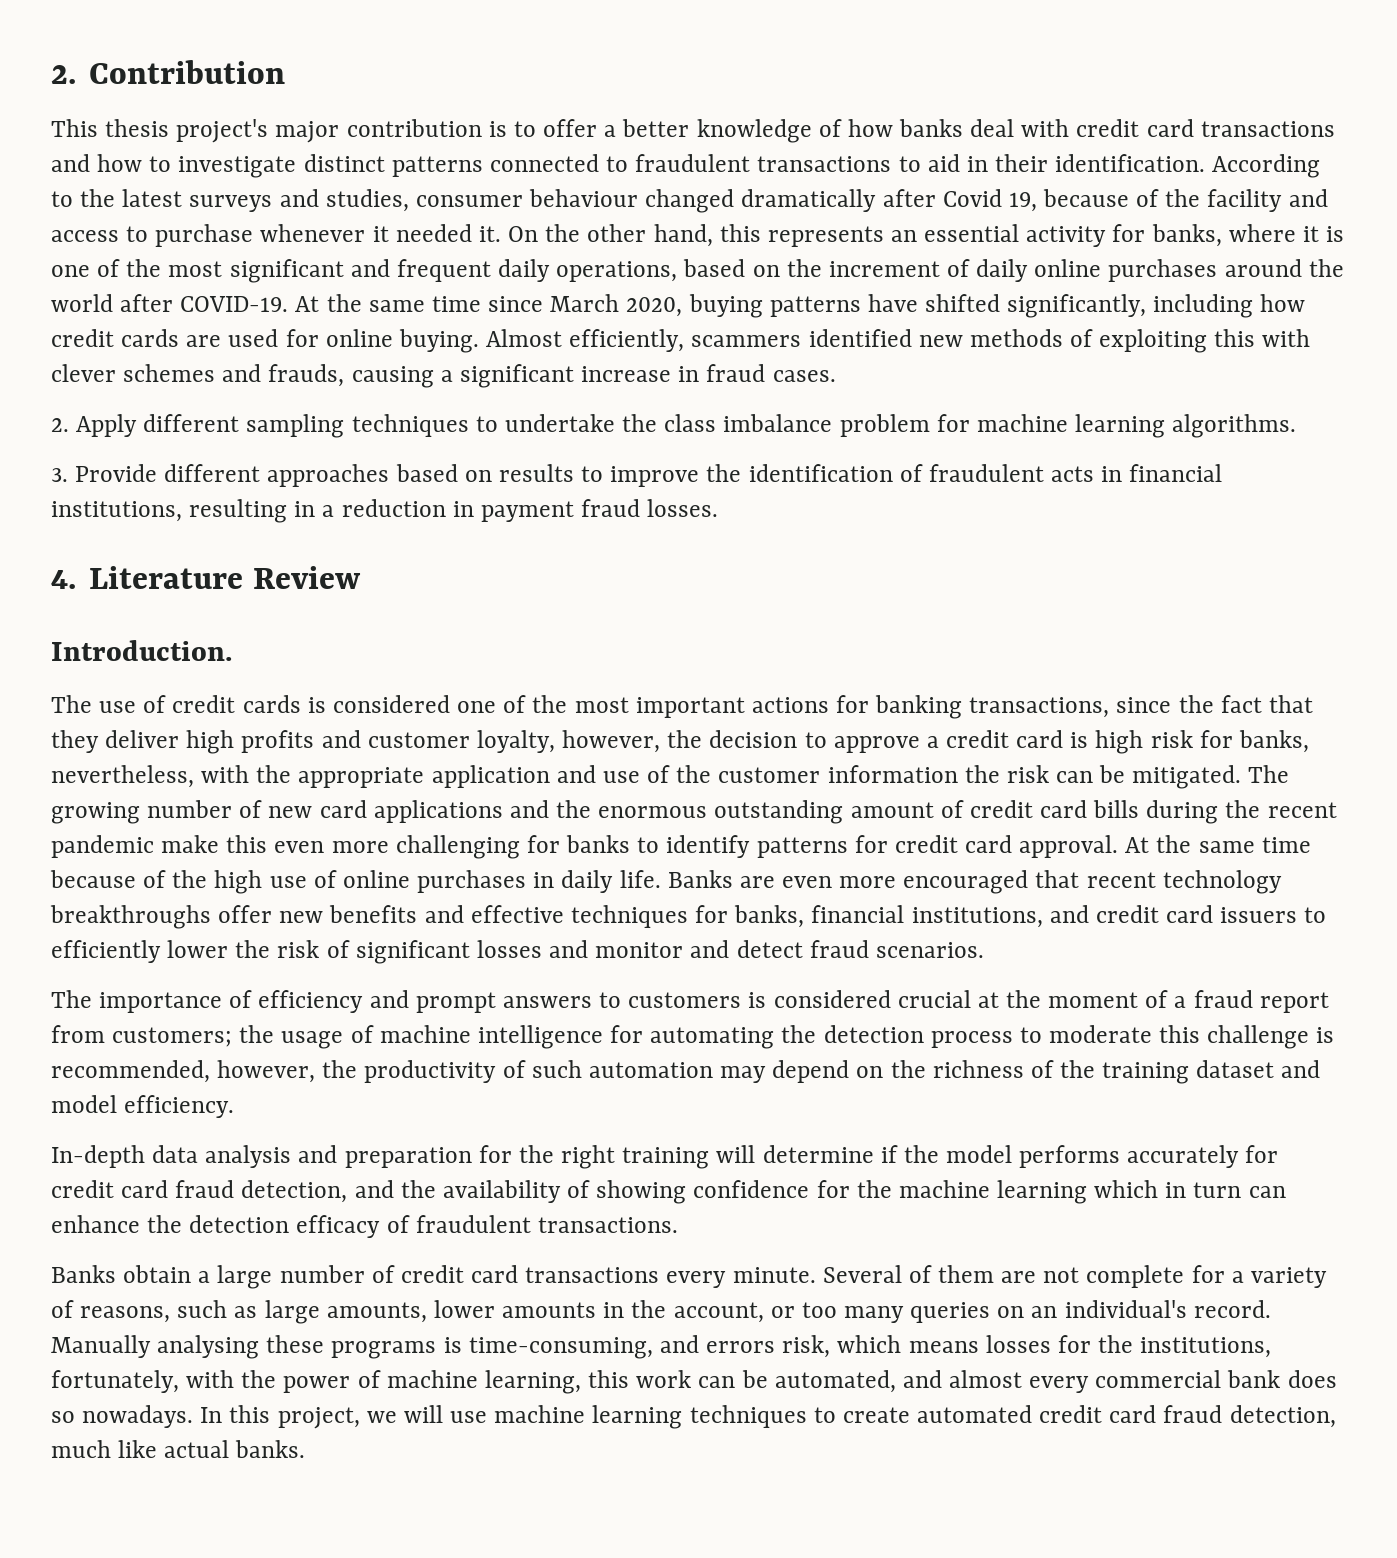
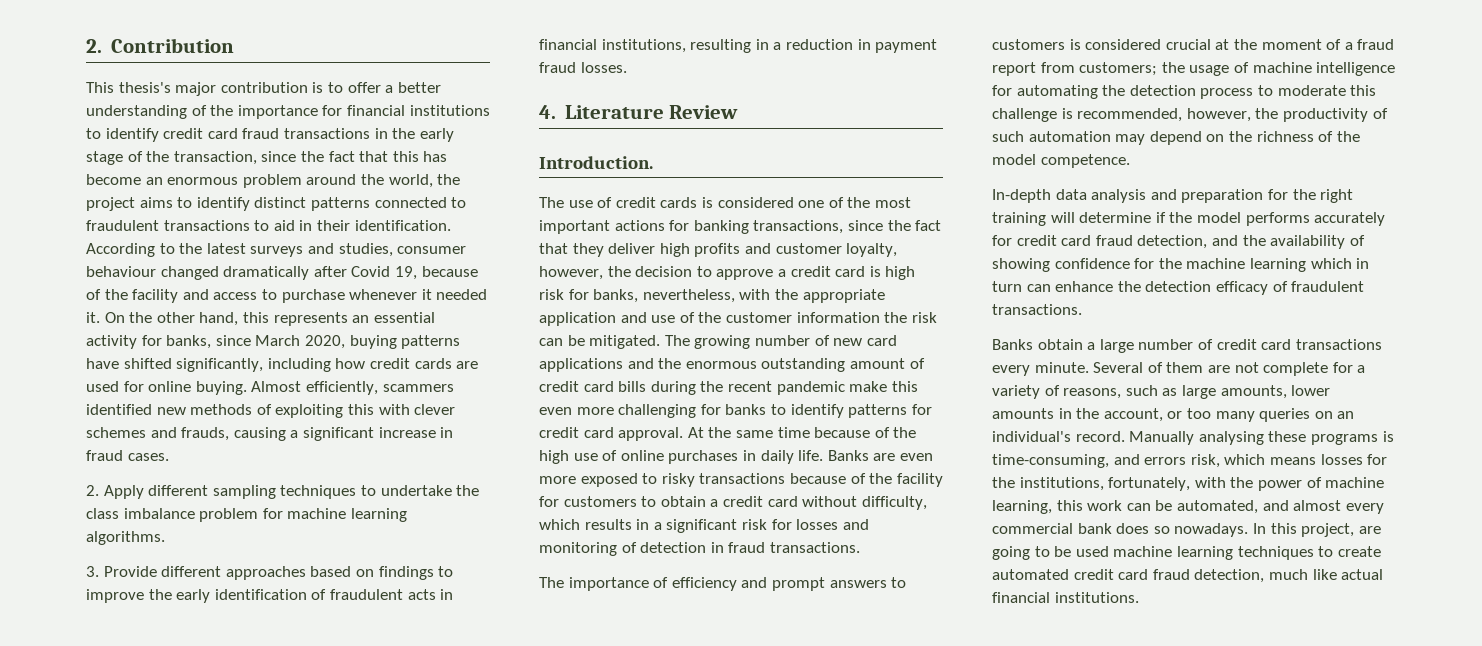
- This thesis project's major contribution is to offer a better knowledge of how banks deal with credit card transactions and how to investigate distinct patterns connected to fraudulent transactions to aid in their identification.
+ This thesis's major contribution is to offer a better understanding of the importance for financial institutions to identify credit card fraud transactions in the early stage of the transaction, since the fact that this has become an enormous problem around the world, the project aims to identify distinct patterns connected to fraudulent transactions to aid in their identification.
- On the other hand, this represents an essential activity for banks, where it is one of the most significant and frequent daily operations, based on the increment of daily online purchases around the world after COVID-19. At the same time since March 2020, buying patterns have shifted significantly, including how credit cards are used for online buying.
+ On the other hand, this represents an essential activity for banks, since March 2020, buying patterns have shifted significantly, including how credit cards are used for online buying.
- 3. Provide different approaches based on results to improve the identification of fraudulent acts in financial institutions, resulting in a reduction in payment fraud losses.
+ 3. Provide different approaches based on findings to improve the early identification of fraudulent acts in financial institutions, resulting in a reduction in payment fraud losses.
- Banks are even more encouraged that recent technology breakthroughs offer new benefits and effective techniques for banks, financial institutions, and credit card issuers to efficiently lower the risk of significant losses and monitor and detect fraud scenarios.
+ Banks are even more exposed to risky transactions because of the facility for customers to obtain a credit card without difficulty, which results in a significant risk for losses and monitoring of detection in fraud transactions.
- The importance of efficiency and prompt answers to customers is considered crucial at the moment of a fraud report from customers; the usage of machine intelligence for automating the detection process to moderate this challenge is recommended, however, the productivity of such automation may depend on the richness of the training dataset and model efficiency.
+ The importance of efficiency and prompt answers to customers is considered crucial at the moment of a fraud report from customers; the usage of machine intelligence for automating the detection process to moderate this challenge is recommended, however, the productivity of such automation may depend on the richness of the model competence.
- In this project, we will use machine learning techniques to create automated credit card fraud detection, much like actual banks.
+ In this project, are going to be used machine learning techniques to create automated credit card fraud detection, much like actual financial institutions.

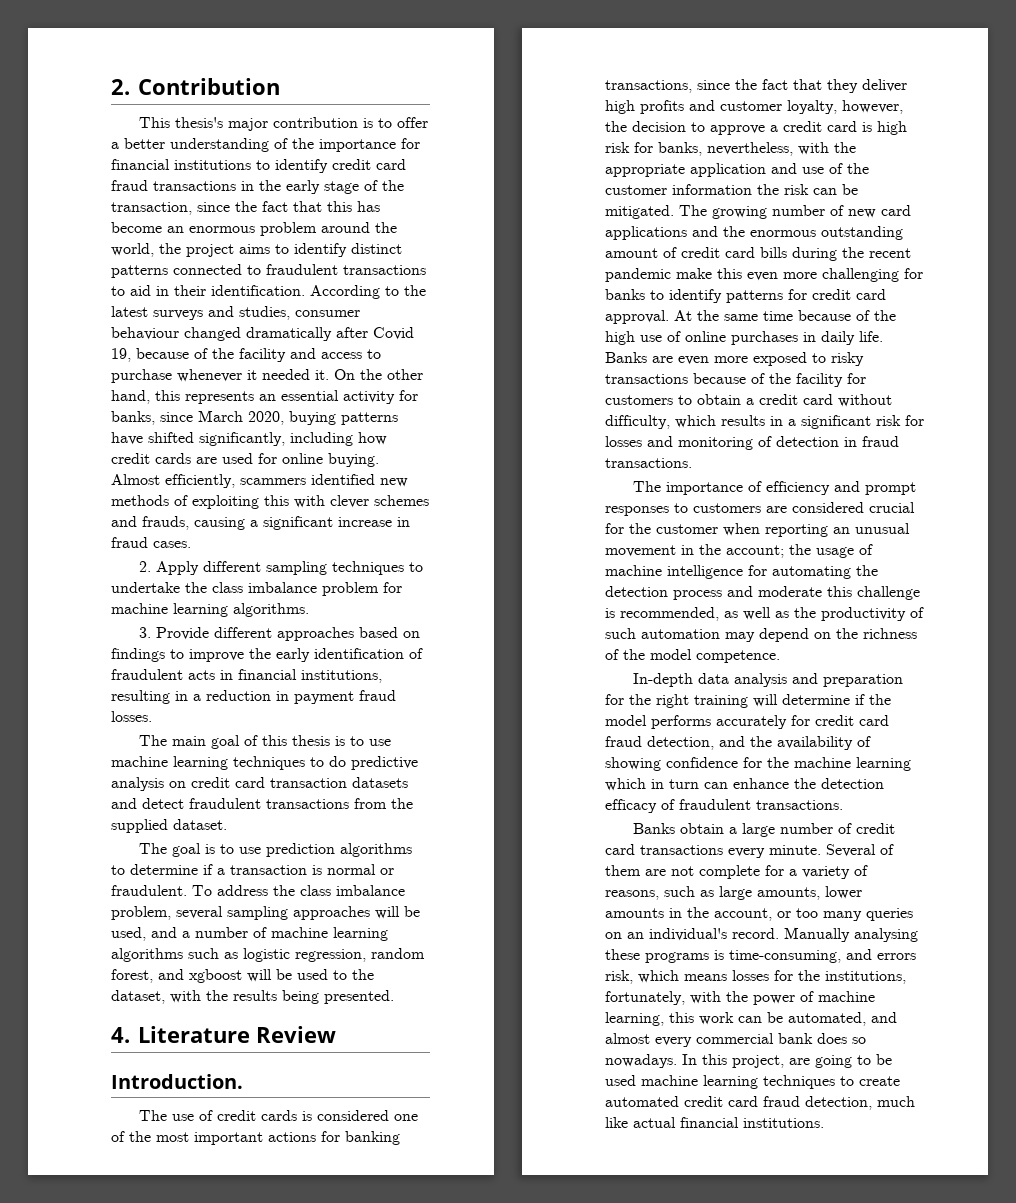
+ The main goal of this thesis is to use machine learning techniques to do predictive analysis on credit card transaction datasets and detect fraudulent transactions from the supplied dataset.
+ The goal is to use prediction algorithms to determine if a transaction is normal or fraudulent. To address the class imbalance problem, several sampling approaches will be used, and a number of machine learning algorithms such as logistic regression, random forest, and xgboost will be used to the dataset, with the results being presented.
- The importance of efficiency and prompt answers to customers is considered crucial at the moment of a fraud report from customers; the usage of machine intelligence for automating the detection process to moderate this challenge is recommended, however, the productivity of such automation may depend on the richness of the model competence.
+ The importance of efficiency and prompt responses to customers are considered crucial for the customer when reporting an unusual movement in the account; the usage of machine intelligence for automating the detection process and moderate this challenge is recommended, as well as the productivity of such automation may depend on the richness of the model competence.

